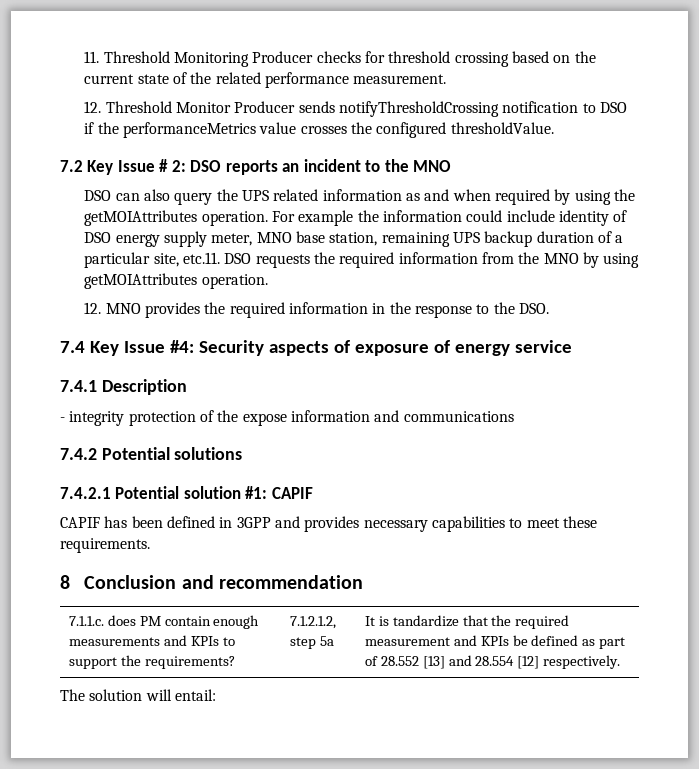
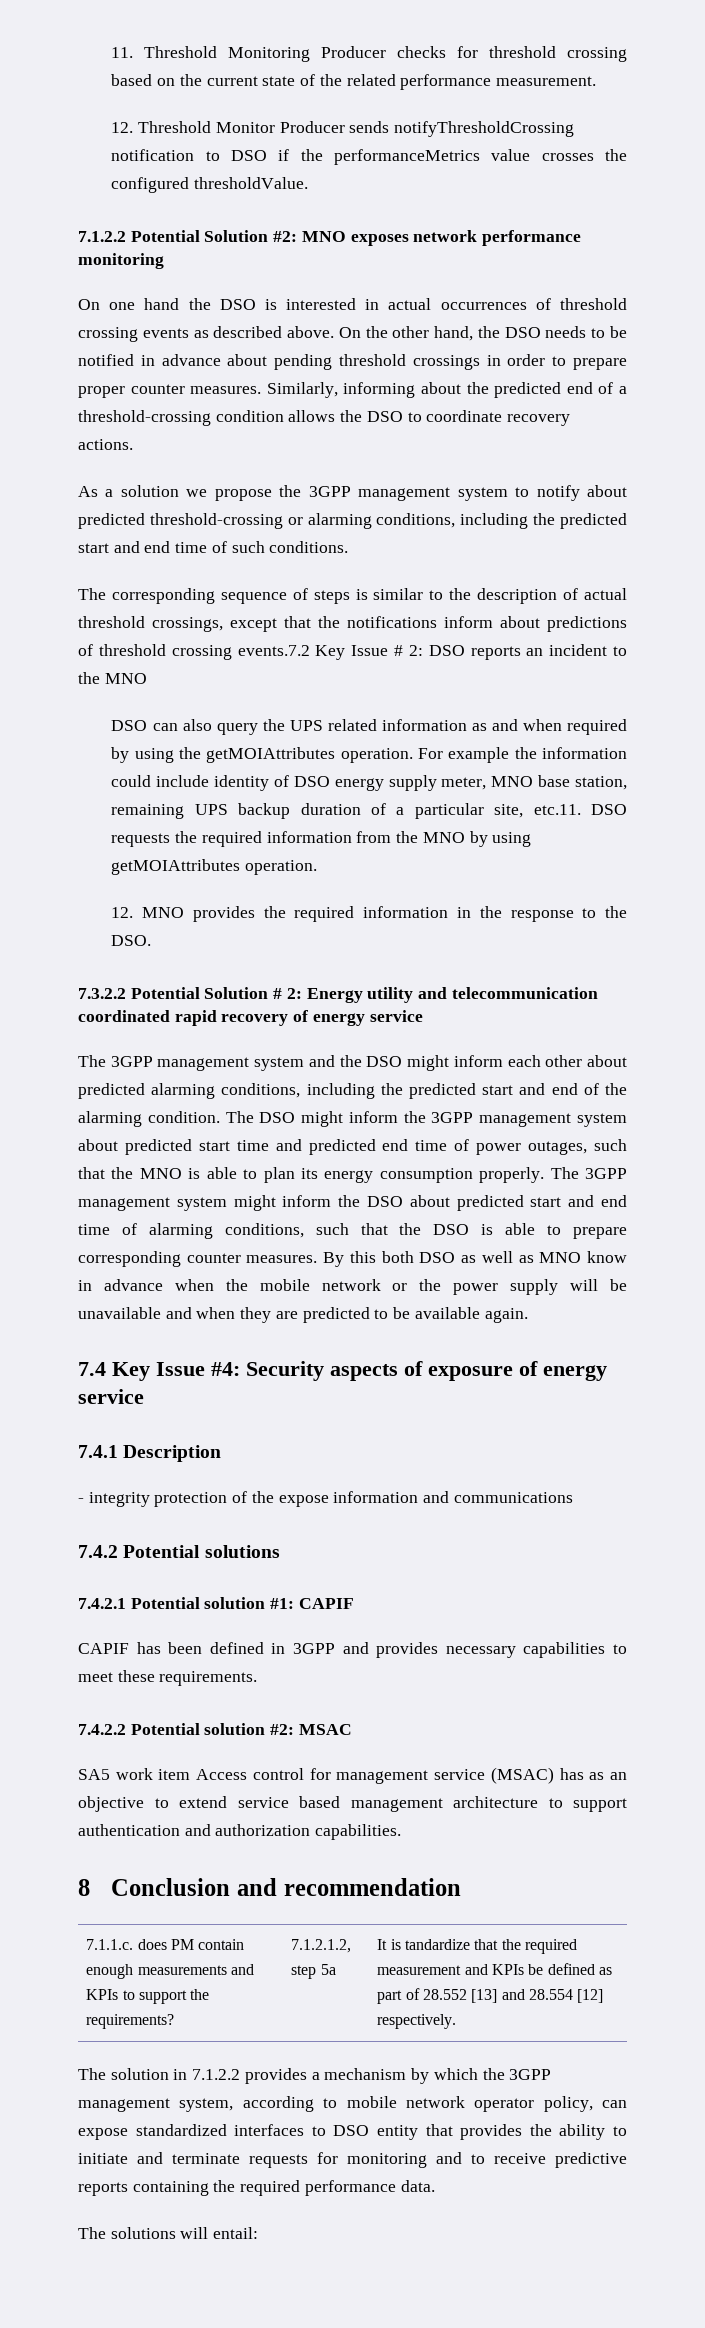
- 7.2 Key Issue # 2: DSO reports an incident to the MNO
+ 7.1.2.2 Potential Solution #2: MNO exposes network performance monitoring
+ On one hand the DSO is interested in actual occurrences of threshold crossing events as described above. On the other hand, the DSO needs to be notified in advance about pending threshold crossings in order to prepare proper counter measures. Similarly, informing about the predicted end of a threshold-crossing condition allows the DSO to coordinate recovery actions.
+ As a solution we propose the 3GPP management system to notify about predicted threshold-crossing or alarming conditions, including the predicted start and end time of such conditions.
+ The corresponding sequence of steps is similar to the description of actual threshold crossings, except that the notifications inform about predictions of threshold crossing events.7.2 Key Issue # 2: DSO reports an incident to the MNO
+ 7.3.2.2 Potential Solution # 2: Energy utility and telecommunication coordinated rapid recovery of energy service
+ The 3GPP management system and the DSO might inform each other about predicted alarming conditions, including the predicted start and end of the alarming condition. The DSO might inform the 3GPP management system about predicted start time and predicted end time of power outages, such that the MNO is able to plan its energy consumption properly. The 3GPP management system might inform the DSO about predicted start and end time of alarming conditions, such that the DSO is able to prepare corresponding counter measures. By this both DSO as well as MNO know in advance when the mobile network or the power supply will be unavailable and when they are predicted to be available again.
+ 7.4.2.2 Potential solution #2: MSAC
+ SA5 work item Access control for management service (MSAC) has as an objective to extend service based management architecture to support authentication and authorization capabilities.
- The solution will entail:
+ The solution in 7.1.2.2 provides a mechanism by which the 3GPP management system, according to mobile network operator policy, can expose standardized interfaces to DSO entity that provides the ability to initiate and terminate requests for monitoring and to receive predictive reports containing the required performance data.
+ The solutions will entail:

